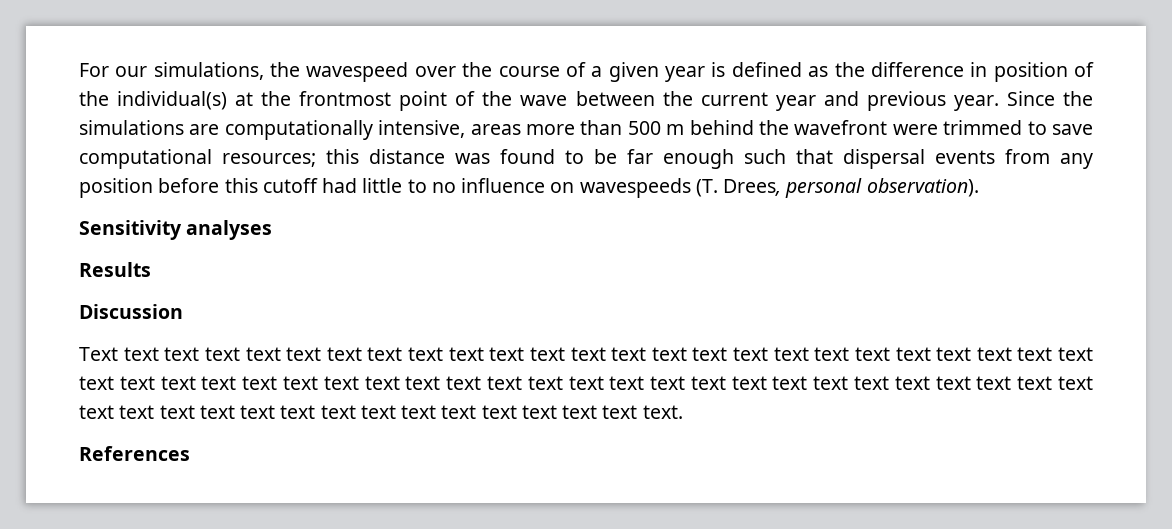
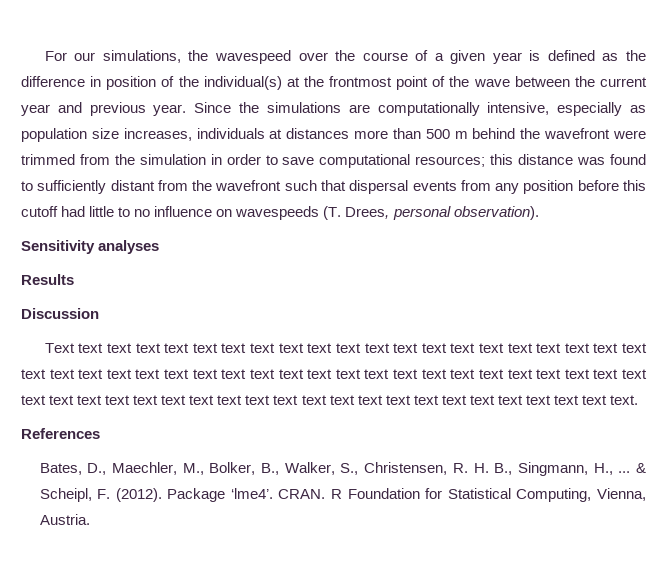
- Since the simulations are computationally intensive, areas more than 500 m behind the wavefront were trimmed to save computational resources; this distance was found to be far enough such that dispersal events from any position before this cutoff had little to no influence on wavespeeds (T. Drees, personal observation).
+ Since the simulations are computationally intensive, especially as population size increases, individuals at distances more than 500 m behind the wavefront were trimmed from the simulation in order to save computational resources; this distance was found to sufficiently distant from the wavefront such that dispersal events from any position before this cutoff had little to no influence on wavespeeds (T. Drees, personal observation).
+ Bates, D., Maechler, M., Bolker, B., Walker, S., Christensen, R. H. B., Singmann, H., ... & Scheipl, F. (2012). Package ‘lme4’. CRAN. R Foundation for Statistical Computing, Vienna, Austria.

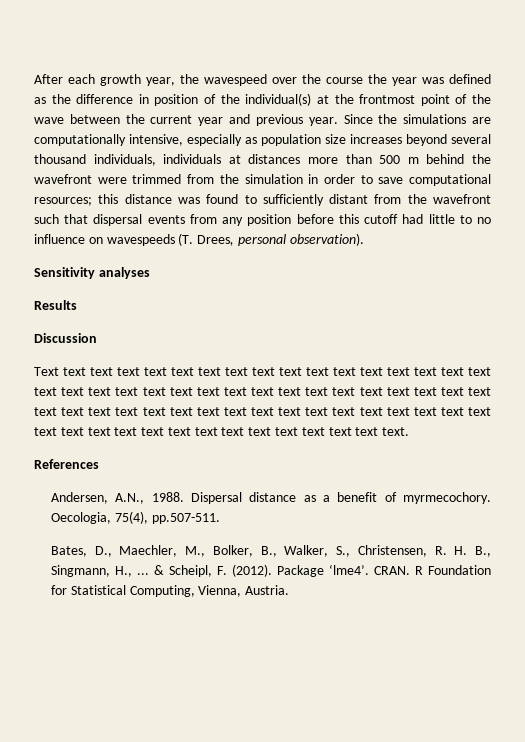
- For our simulations, the wavespeed over the course of a given year is defined as the difference in position of the individual(s) at the frontmost point of the wave between the current year and previous year.
+ After each growth year, the wavespeed over the course the year was defined as the difference in position of the individual(s) at the frontmost point of the wave between the current year and previous year.
- Since the simulations are computationally intensive, especially as population size increases, individuals at distances more than 500 m behind the wavefront were trimmed from the simulation in order to save computational resources;
+ Since the simulations are computationally intensive, especially as population size increases beyond several thousand individuals, individuals at distances more than 500 m behind the wavefront were trimmed from the simulation in order to save computational resources;
+ Andersen, A.N., 1988. Dispersal distance as a benefit of myrmecochory. Oecologia, 75(4), pp.507-511.

